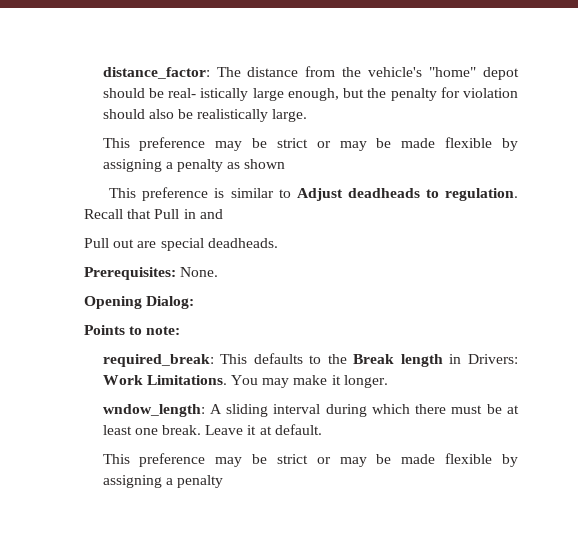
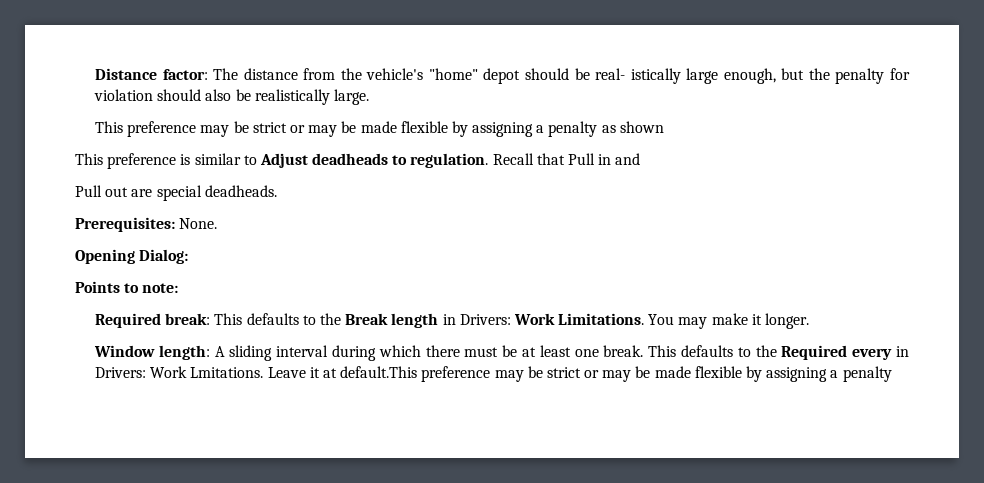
- distance_factor: The distance from the vehicle's "home" depot should be real- istically large enough, but the penalty for violation should also be realistically large.
+ Distance factor: The distance from the vehicle's "home" depot should be real- istically large enough, but the penalty for violation should also be realistically large.
- required_break: This defaults to the Break length in Drivers: Work Limitations.
+ Required break: This defaults to the Break length in Drivers: Work Limitations.
- wndow_length: A sliding interval during which there must be at least one break.
+ Window length: A sliding interval during which there must be at least one break.
+ This defaults to the Required every in Drivers: Work Lmitations.
- Leave it at default.
- This preference may be strict or may be made flexible by assigning a penalty
+ Leave it at default.This preference may be strict or may be made flexible by assigning a penalty

